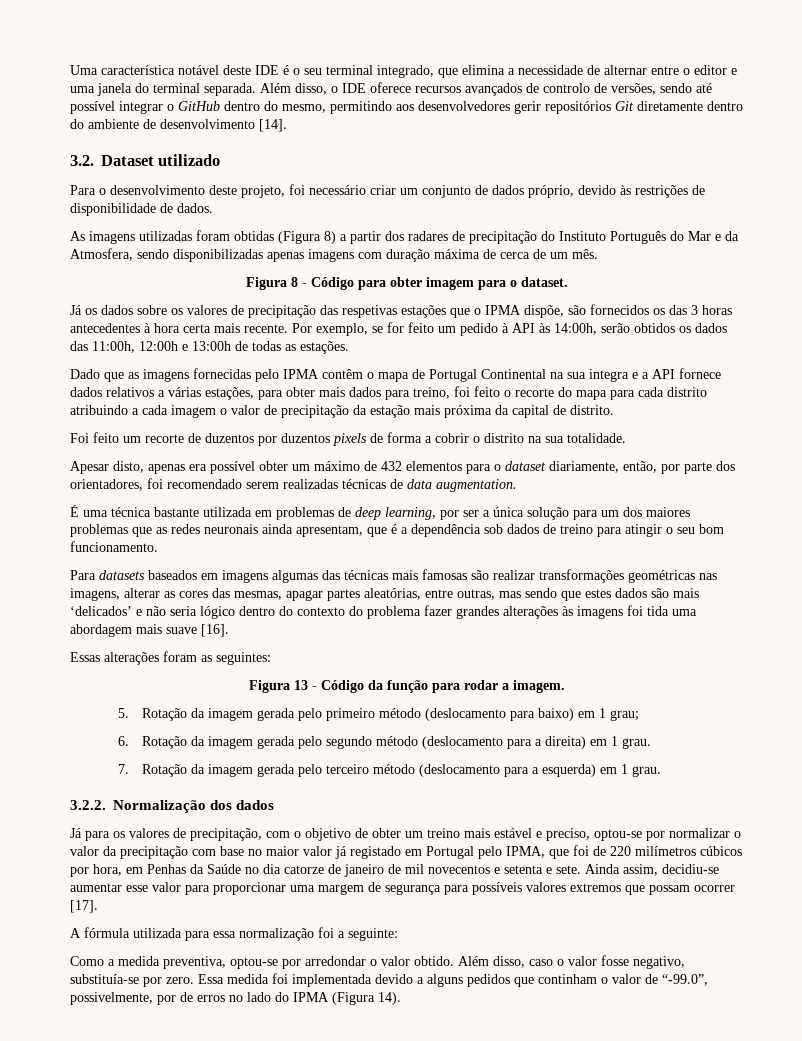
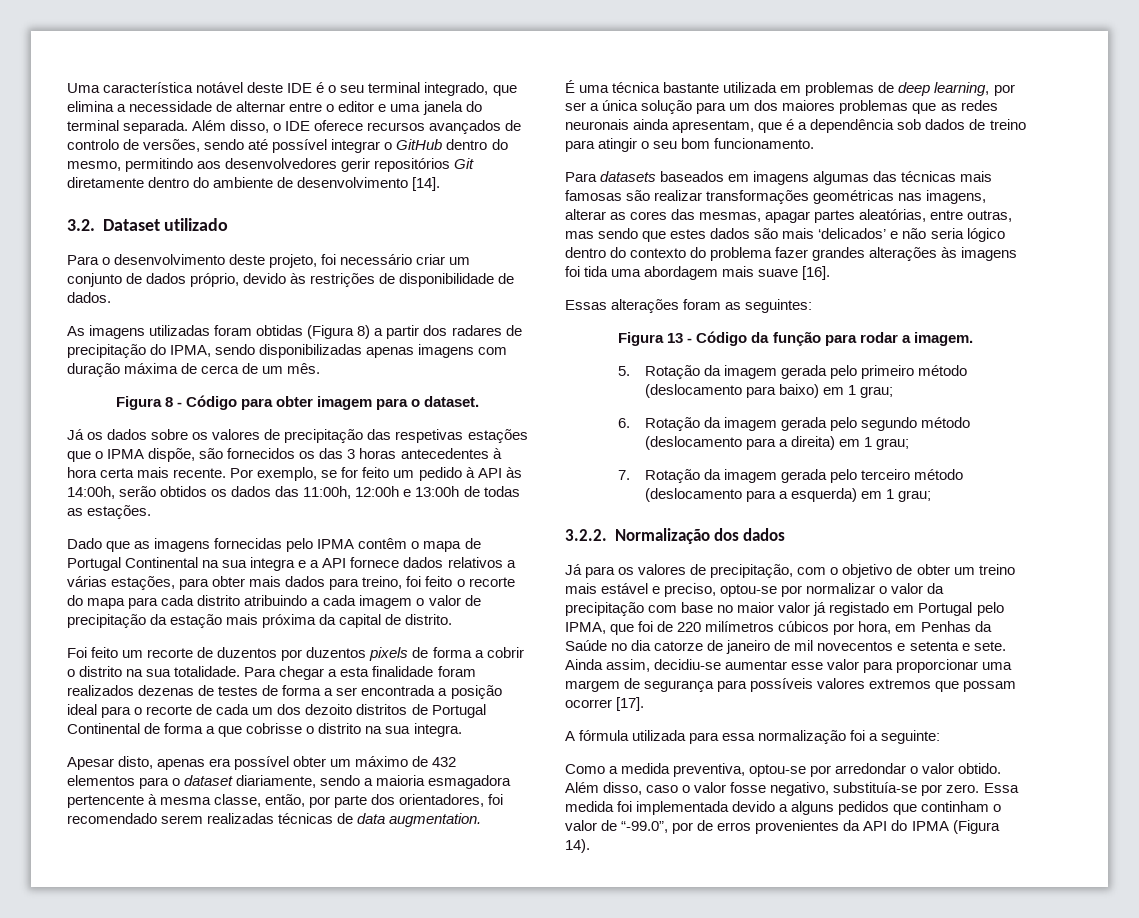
- As imagens utilizadas foram obtidas (Figura 8) a partir dos radares de precipitação do Instituto Português do Mar e da Atmosfera, sendo disponibilizadas apenas imagens com duração máxima de cerca de um mês.
+ As imagens utilizadas foram obtidas (Figura 8) a partir dos radares de precipitação do IPMA, sendo disponibilizadas apenas imagens com duração máxima de cerca de um mês.
+ Para chegar a esta finalidade foram realizados dezenas de testes de forma a ser encontrada a posição ideal para o recorte de cada um dos dezoito distritos de Portugal Continental de forma a que cobrisse o distrito na sua integra.
- Apesar disto, apenas era possível obter um máximo de 432 elementos para o dataset diariamente, então, por parte dos orientadores, foi recomendado serem realizadas técnicas de data augmentation.
+ Apesar disto, apenas era possível obter um máximo de 432 elementos para o dataset diariamente, sendo a maioria esmagadora pertencente à mesma classe, então, por parte dos orientadores, foi recomendado serem realizadas técnicas de data augmentation.
- 6. Rotação da imagem gerada pelo segundo método (deslocamento para a direita) em 1 grau.
+ 6. Rotação da imagem gerada pelo segundo método (deslocamento para a direita) em 1 grau;
- 7. Rotação da imagem gerada pelo terceiro método (deslocamento para a esquerda) em 1 grau.
+ 7. Rotação da imagem gerada pelo terceiro método (deslocamento para a esquerda) em 1 grau;
- Essa medida foi implementada devido a alguns pedidos que continham o valor de “-99.0”, possivelmente, por de erros no lado do IPMA (Figura 14).
+ Essa medida foi implementada devido a alguns pedidos que continham o valor de “-99.0”, por de erros provenientes da API do IPMA (Figura 14).

